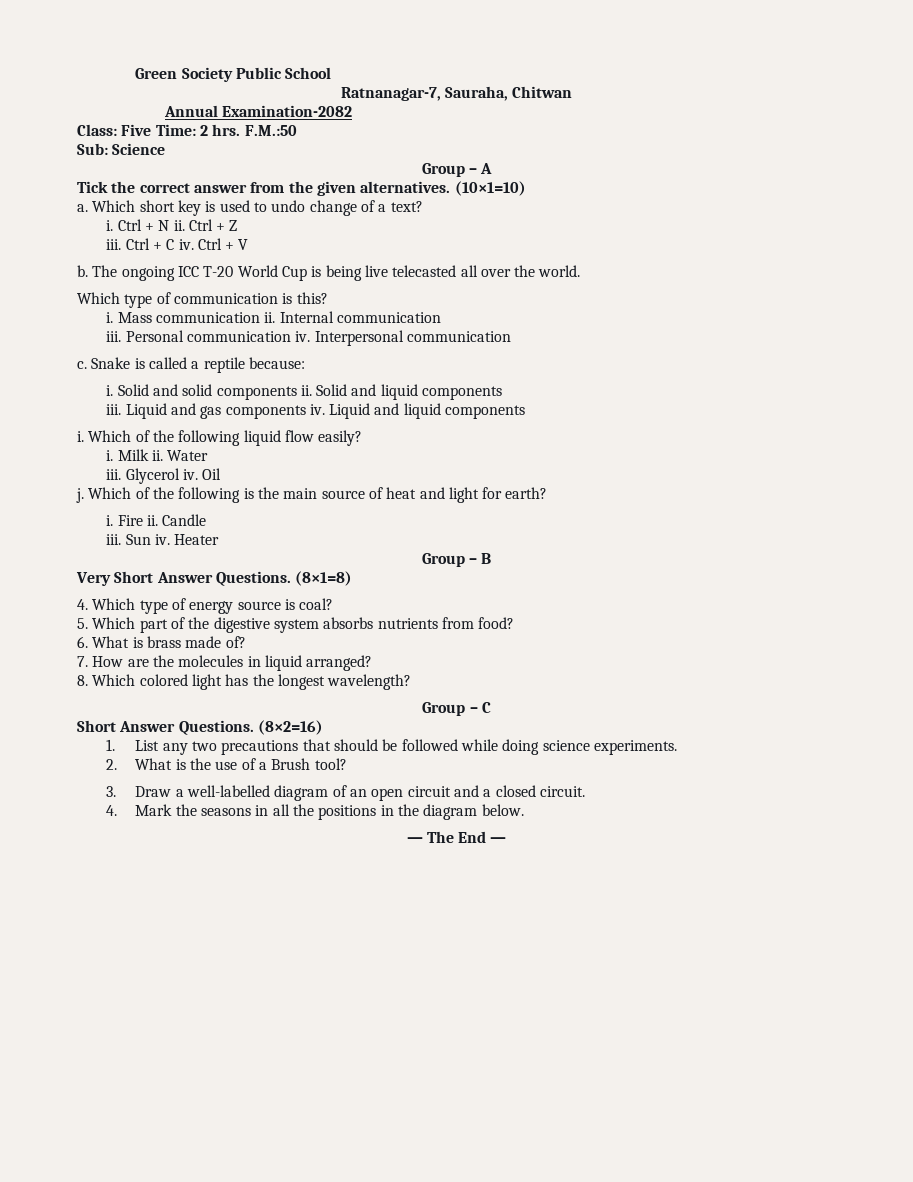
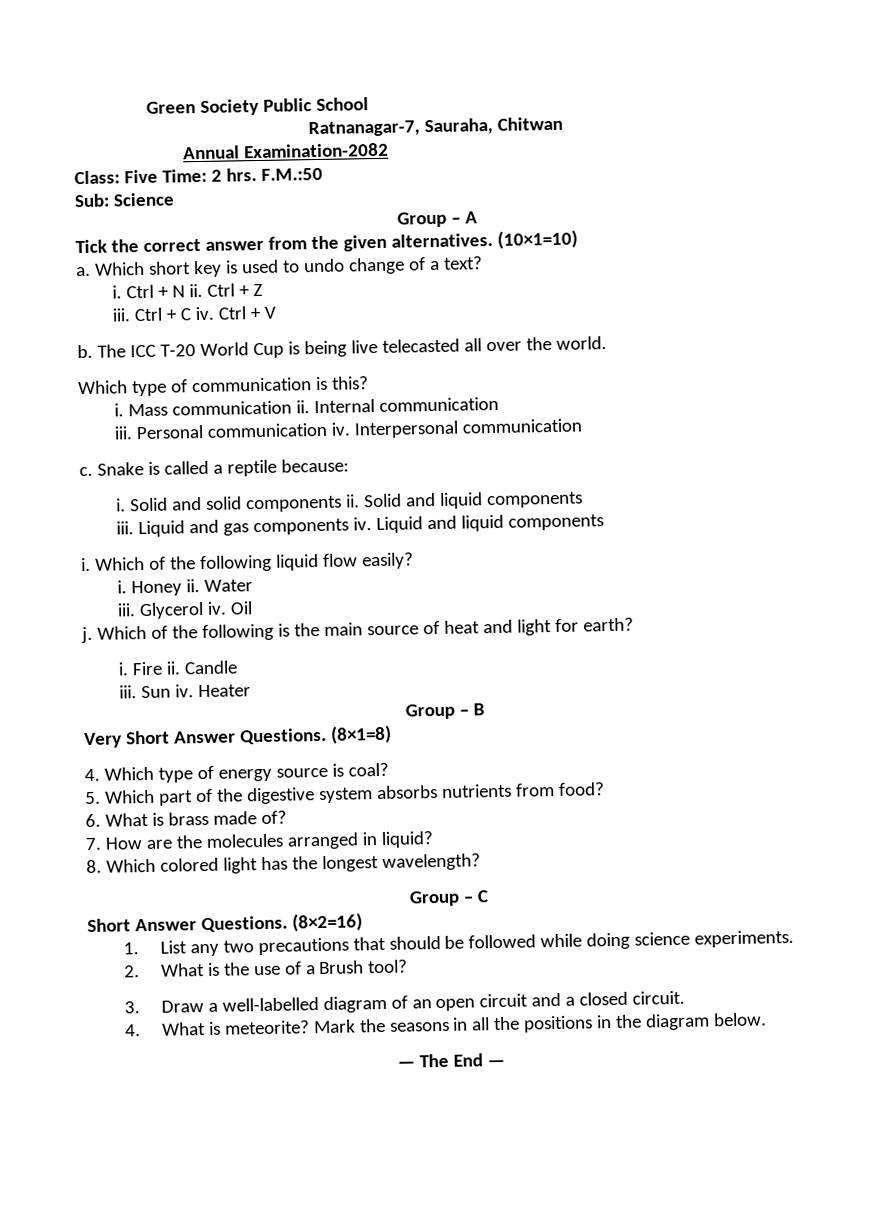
- The ongoing ICC T-20 World Cup is being live telecasted all over the world.
+ The ICC T-20 World Cup is being live telecasted all over the world.
- Milk ii.
+ Honey ii.
- 7. How are the molecules in liquid arranged?
+ 7. How are the molecules arranged in liquid?
- 4. Mark the seasons in all the positions in the diagram below.
+ 4. What is meteorite? Mark the seasons in all the positions in the diagram below.

